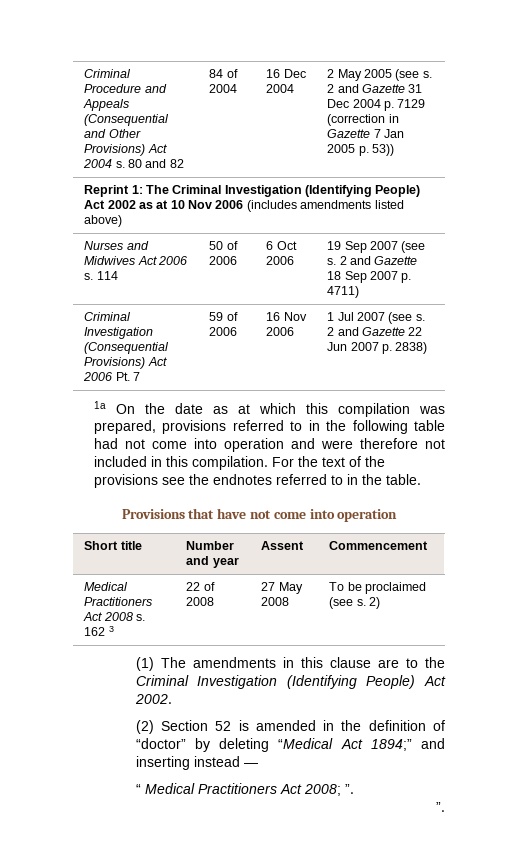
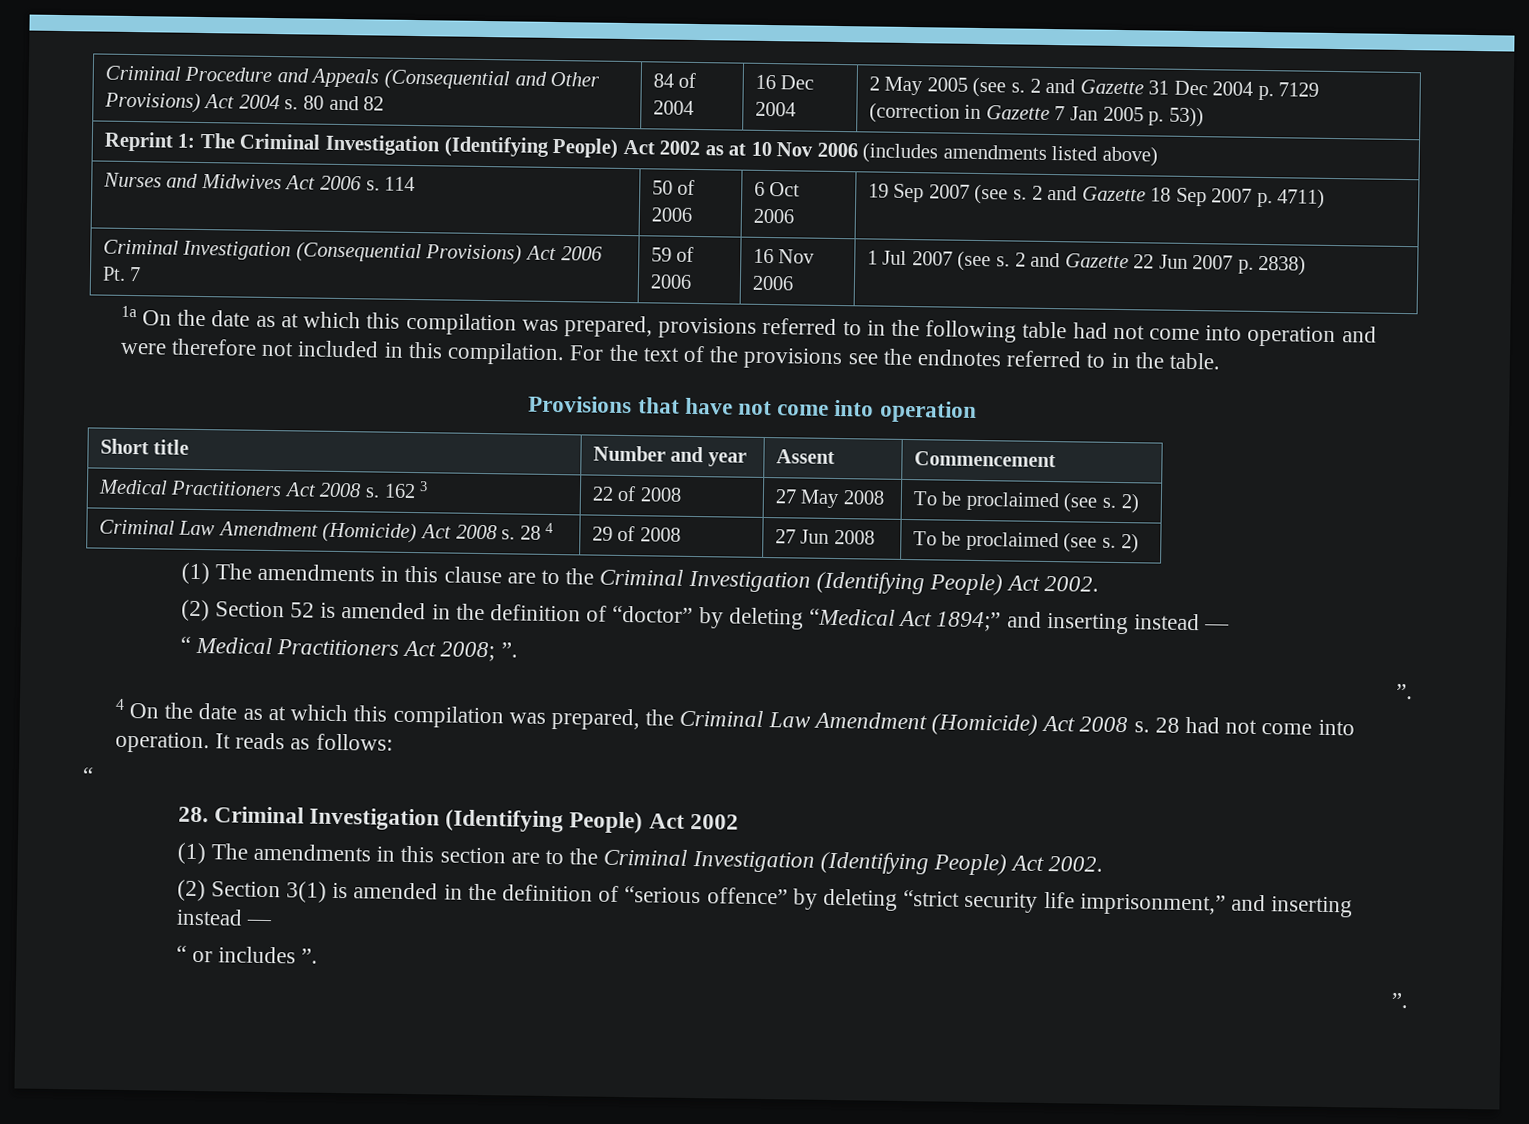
+ Criminal Law Amendment (Homicide) Act 2008 s. 28 4 | 29 of 2008 | 27 Jun 2008 | To be proclaimed (see s. 2)
+ 4 On the date as at which this compilation was prepared, the Criminal Law Amendment (Homicide) Act 2008 s. 28 had not come into operation. It reads as follows:
+ “
+ 28. Criminal Investigation (Identifying People) Act 2002
+ (1) The amendments in this section are to the Criminal Investigation (Identifying People) Act 2002.
+ (2) Section 3(1) is amended in the definition of “serious offence” by deleting “strict security life imprisonment,” and inserting instead —
+ “ or includes ”.
+ ”.

